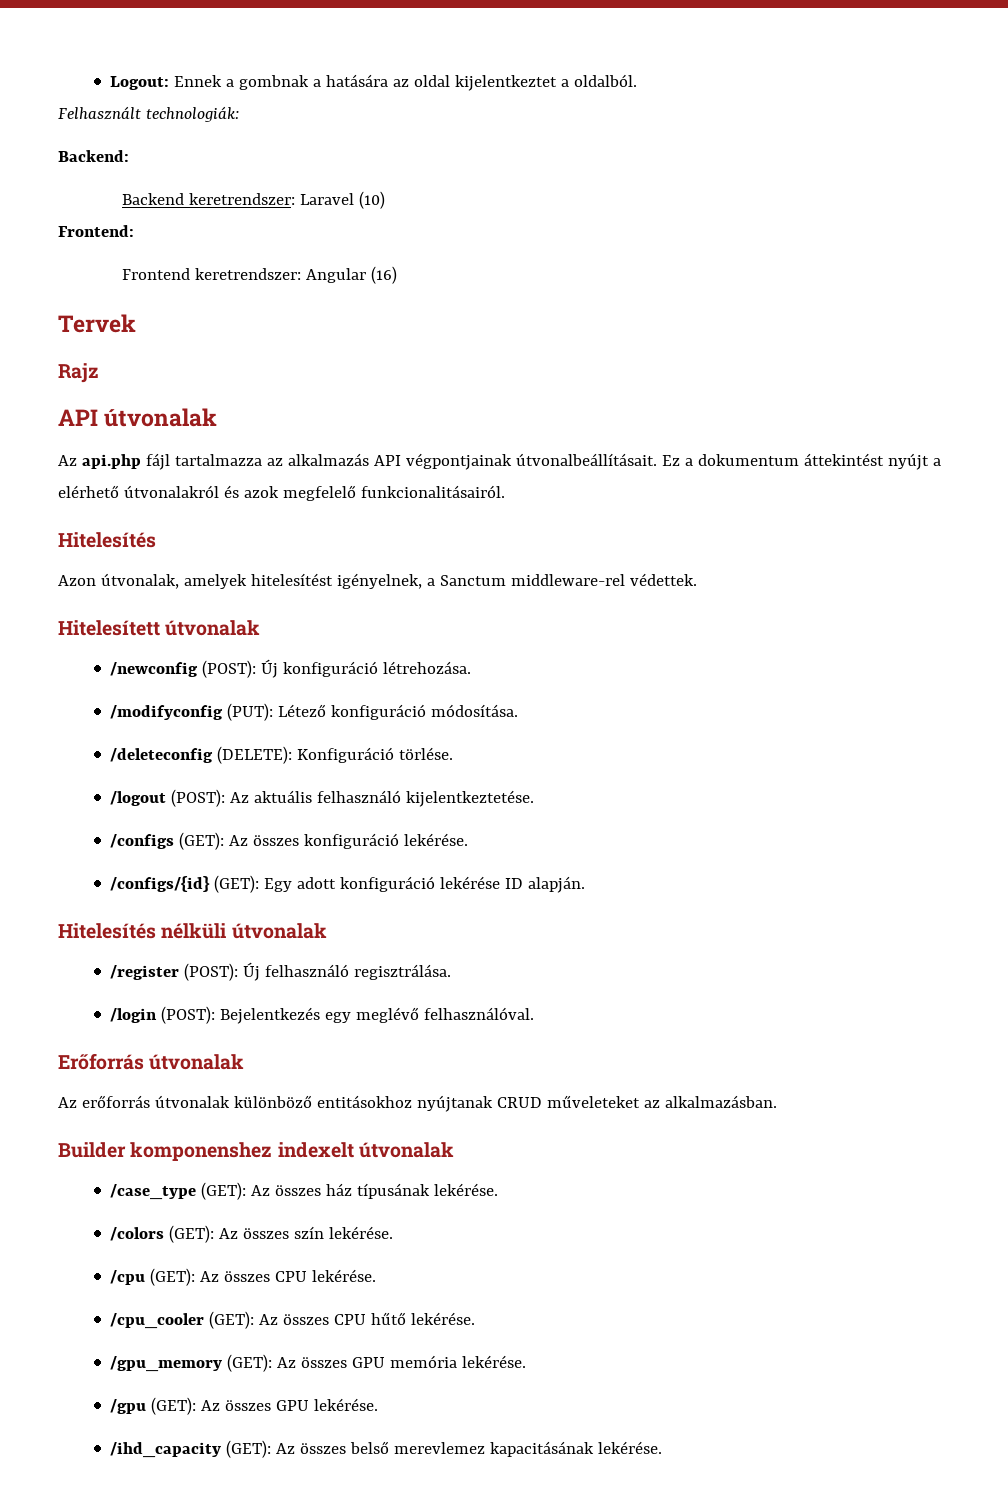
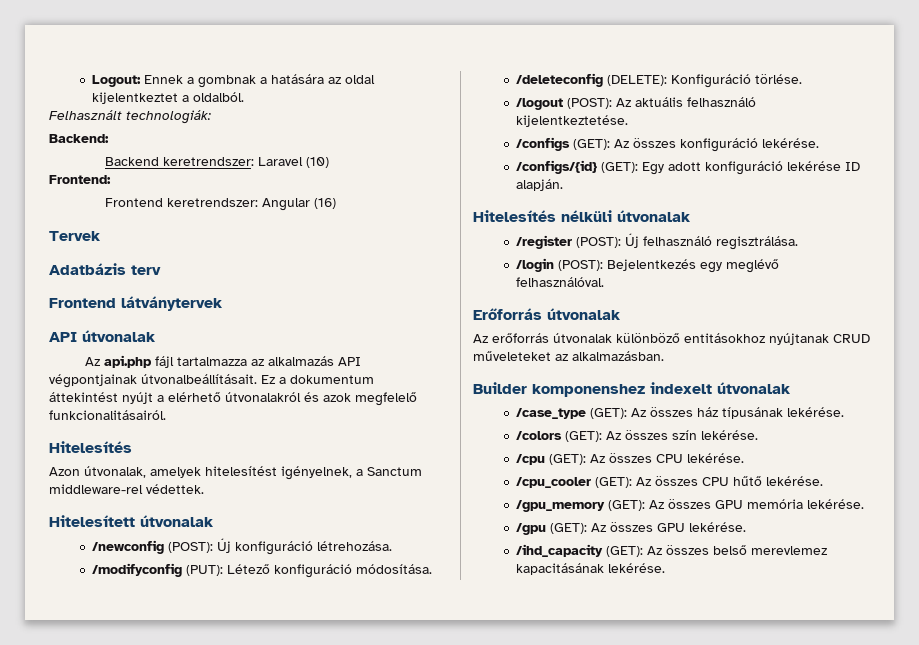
- Rajz
+ Adatbázis terv
+ Frontend látványtervek

